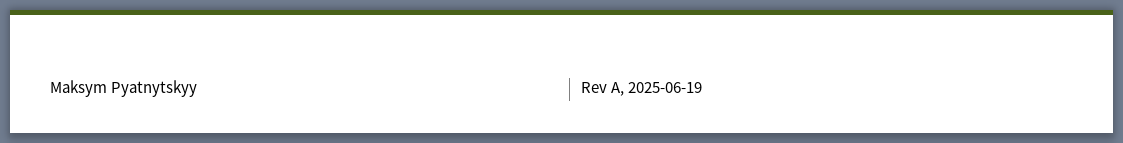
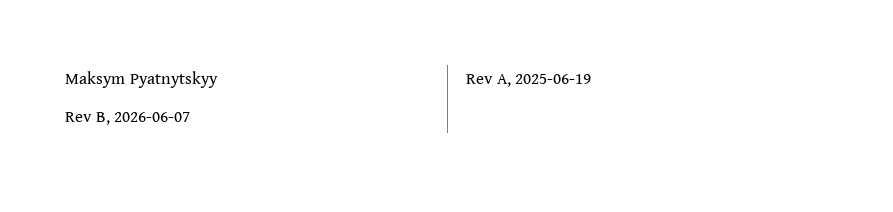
+ Rev B, 2026-06-07

